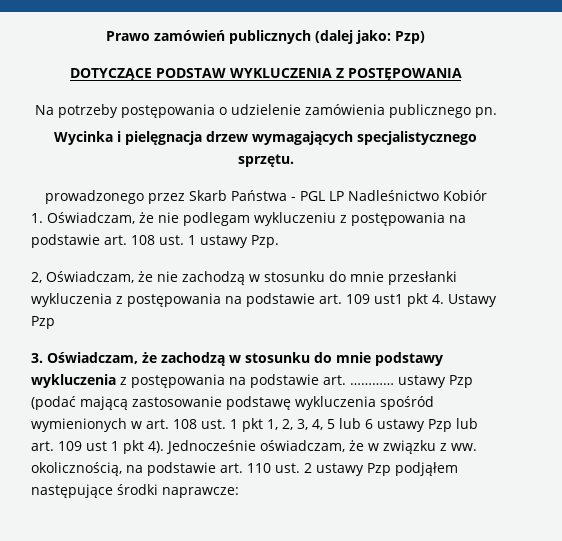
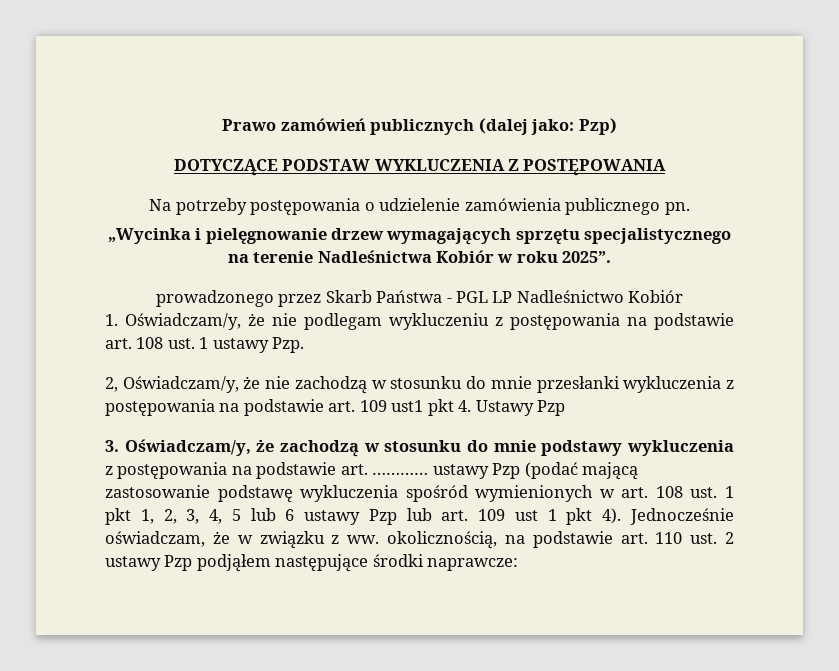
- Wycinka i pielęgnacja drzew wymagających specjalistycznego sprzętu.
+ „Wycinka i pielęgnowanie drzew wymagających sprzętu specjalistycznego na terenie Nadleśnictwa Kobiór w roku 2025”.
- 1. Oświadczam, że nie podlegam wykluczeniu z postępowania na podstawie art. 108 ust. 1 ustawy Pzp.
+ 1. Oświadczam/y, że nie podlegam wykluczeniu z postępowania na podstawie art. 108 ust. 1 ustawy Pzp.
- 2, Oświadczam, że nie zachodzą w stosunku do mnie przesłanki wykluczenia z postępowania na podstawie art. 109 ust1 pkt 4. Ustawy Pzp
+ 2, Oświadczam/y, że nie zachodzą w stosunku do mnie przesłanki wykluczenia z postępowania na podstawie art. 109 ust1 pkt 4. Ustawy Pzp
- 3. Oświadczam, że zachodzą w stosunku do mnie podstawy wykluczenia z postępowania na podstawie art. ………… ustawy Pzp (podać mającą zastosowanie podstawę wykluczenia spośród wymienionych w art. 108 ust. 1 pkt 1, 2, 3, 4, 5 lub 6 ustawy Pzp lub art. 109 ust 1 pkt 4).
+ 3. Oświadczam/y, że zachodzą w stosunku do mnie podstawy wykluczenia z postępowania na podstawie art. ………… ustawy Pzp (podać mającą zastosowanie podstawę wykluczenia spośród wymienionych w art. 108 ust. 1 pkt 1, 2, 3, 4, 5 lub 6 ustawy Pzp lub art. 109 ust 1 pkt 4).

